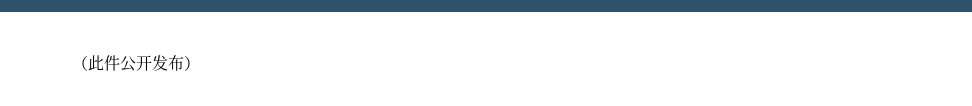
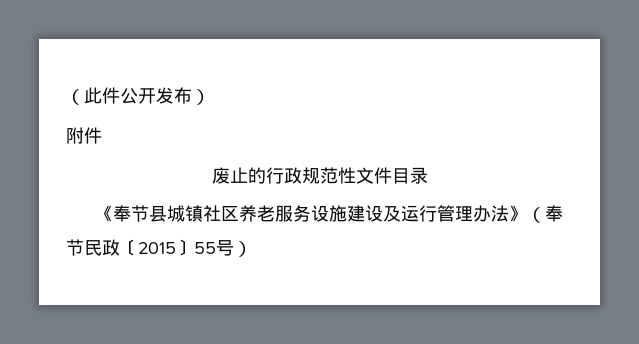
+ 附件
+ 废止的行政规范性文件目录
+ 《奉节县城镇社区养老服务设施建设及运行管理办法》（奉节民政〔2015〕55号）

